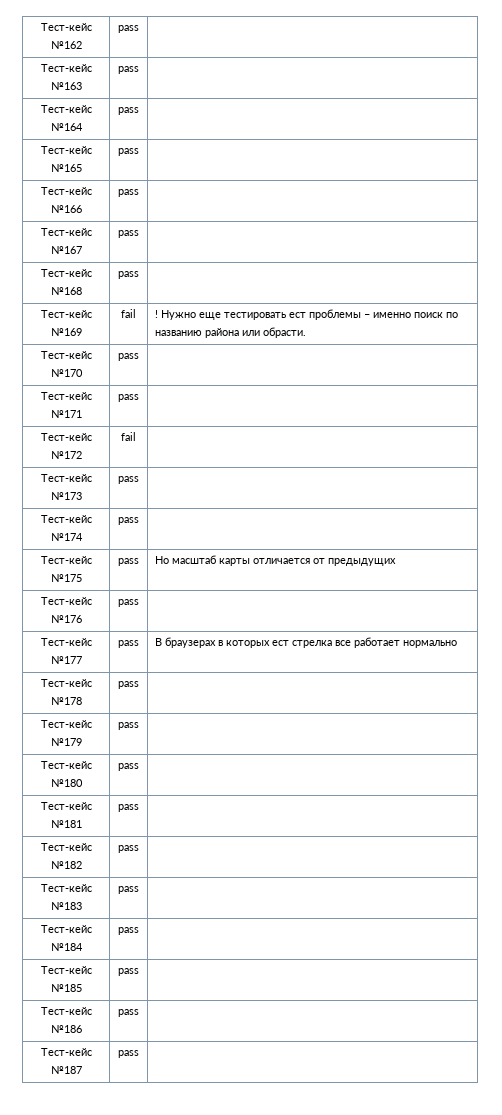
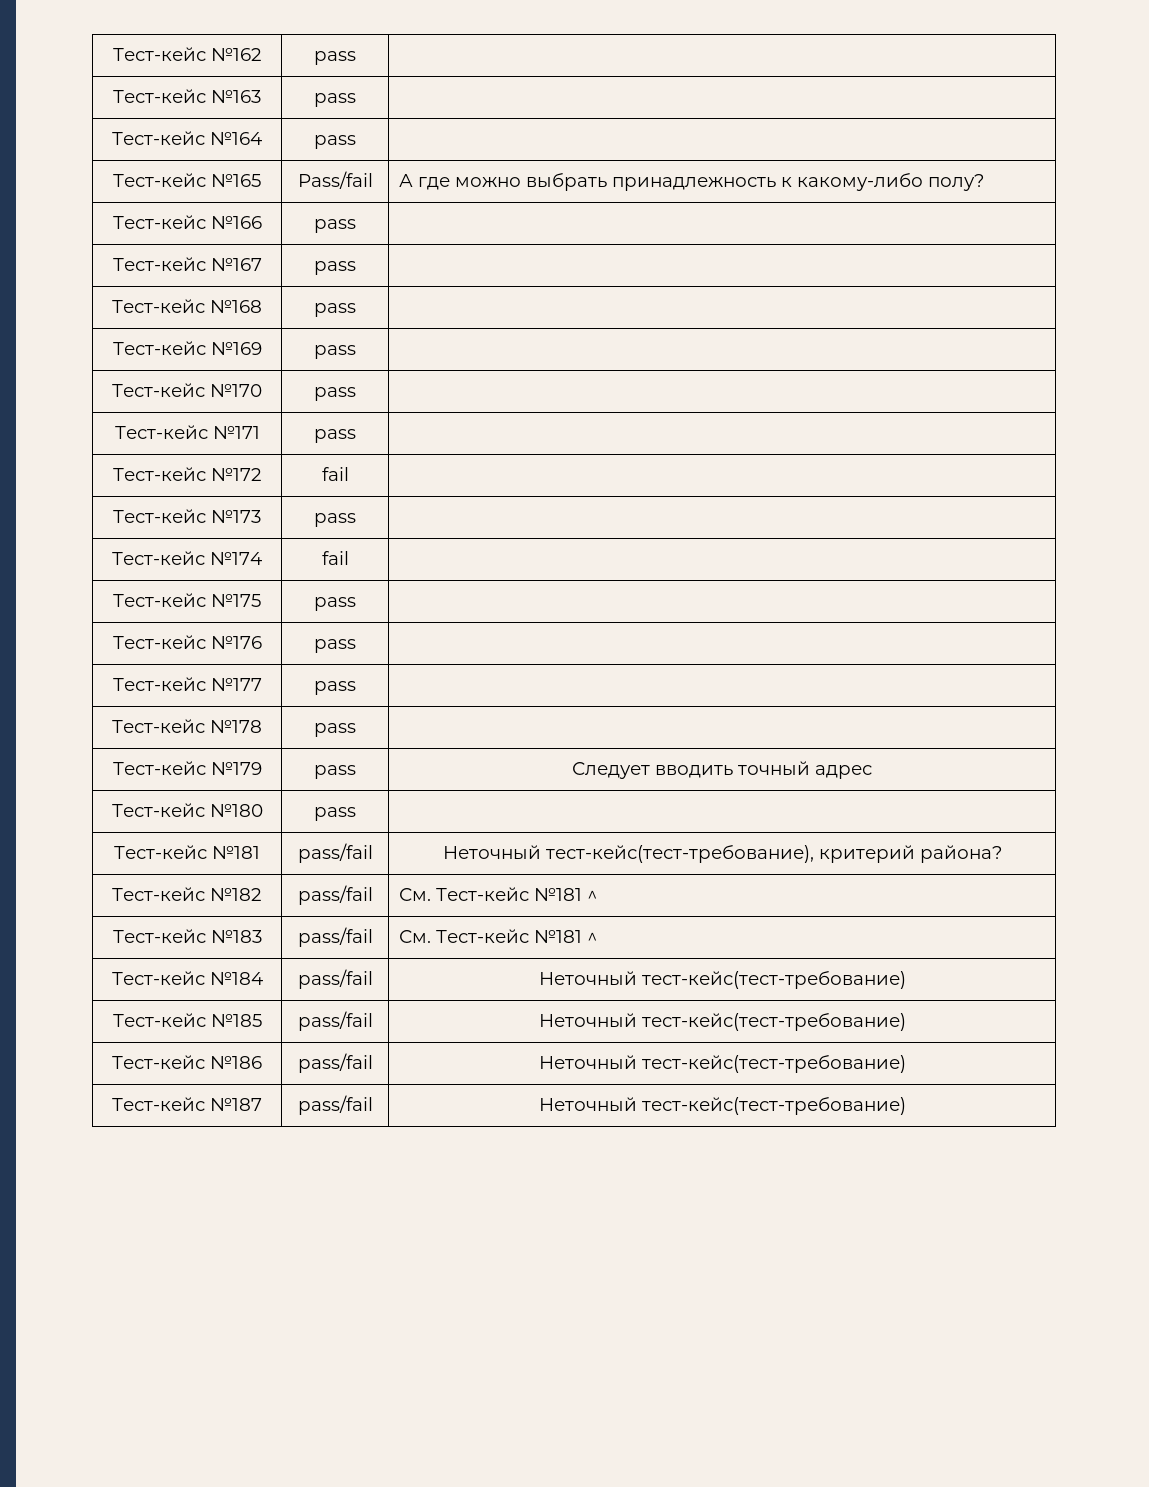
- Тест-кейс №165 | pass |
+ Тест-кейс №165 | Pass/fail | А где можно выбрать принадлежность к какому-либо полу?
- Тест-кейс №169 | fail | ! Нужно еще тестировать ест проблемы – именно поиск по названию района или обрасти.
+ Тест-кейс №169 | pass |
- Тест-кейс №174 | pass |
+ Тест-кейс №174 | fail |
- Тест-кейс №175 | pass | Но масштаб карты отличается от предыдущих
+ Тест-кейс №175 | pass |
- Тест-кейс №177 | pass | В браузерах в которых ест стрелка все работает нормально
+ Тест-кейс №177 | pass |
- Тест-кейс №179 | pass |
+ Тест-кейс №179 | pass | Следует вводить точный адрес
- Тест-кейс №181 | pass |
- Тест-кейс №182 | pass |
- Тест-кейс №183 | pass |
+ Тест-кейс №181 | pass/fail | Неточный тест-кейс(тест-требование), критерий района?
+ Тест-кейс №182 | pass/fail | См. Тест-кейс №181 ^
+ Тест-кейс №183 | pass/fail | См. Тест-кейс №181 ^
- Тест-кейс №184 | pass |
+ Тест-кейс №184 | pass/fail | Неточный тест-кейс(тест-требование)
- Тест-кейс №185 | pass |
+ Тест-кейс №185 | pass/fail | Неточный тест-кейс(тест-требование)
- Тест-кейс №186 | pass |
+ Тест-кейс №186 | pass/fail | Неточный тест-кейс(тест-требование)
- Тест-кейс №187 | pass |
+ Тест-кейс №187 | pass/fail | Неточный тест-кейс(тест-требование)

